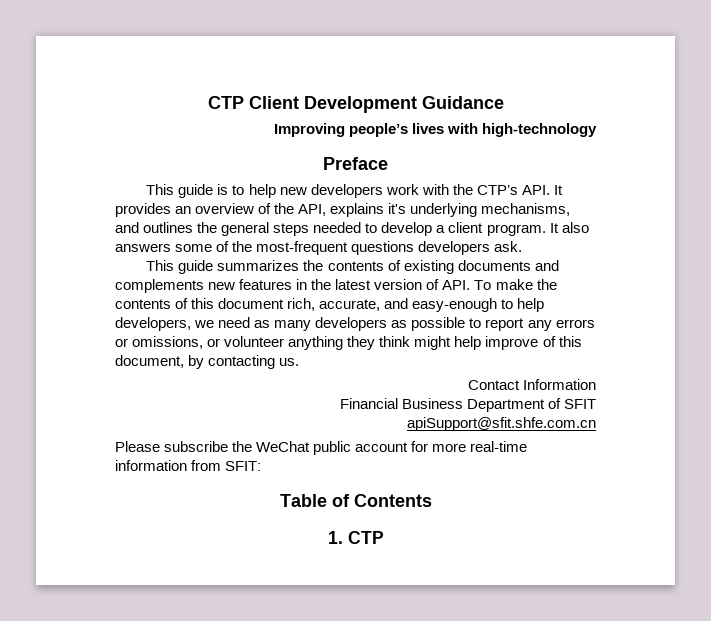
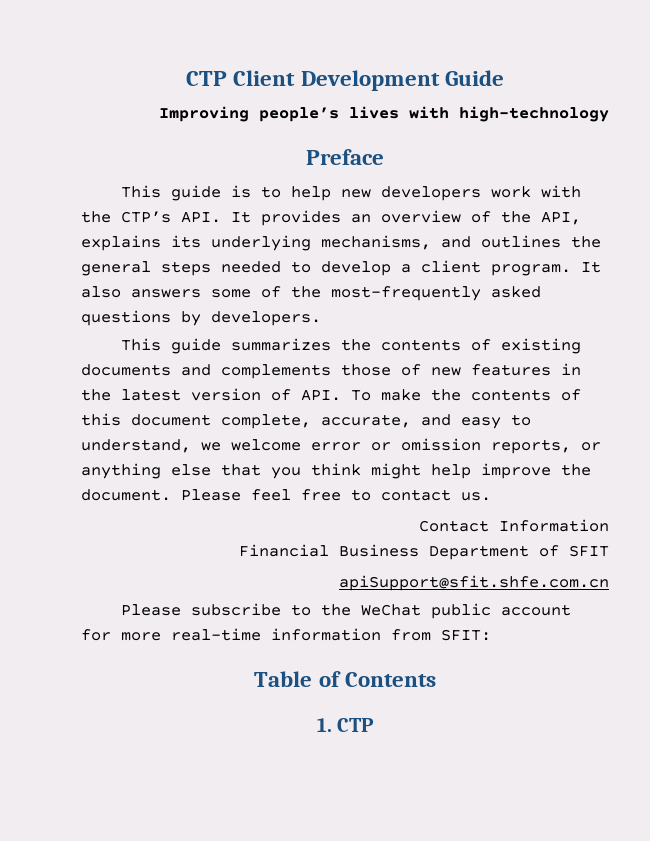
- CTP Client Development Guidance
+ CTP Client Development Guide
- This guide is to help new developers work with the CTP’s API. It provides an overview of the API, explains it's underlying mechanisms, and outlines the general steps needed to develop a client program.
+ This guide is to help new developers work with the CTP’s API. It provides an overview of the API, explains its underlying mechanisms, and outlines the general steps needed to develop a client program.
- It also answers some of the most-frequent questions developers ask.
+ It also answers some of the most-frequently asked questions by developers.
- This guide summarizes the contents of existing documents and complements new features in the latest version of API. To make the contents of this document rich, accurate, and easy-enough to help developers, we need as many developers as possible to report any errors or omissions, or volunteer anything they think might help improve of this document, by contacting us.
+ This guide summarizes the contents of existing documents and complements those of new features in the latest version of API. To make the contents of this document complete, accurate, and easy to understand, we welcome error or omission reports, or anything else that you think might help improve the document. Please feel free to contact us.
- Please subscribe the WeChat public account for more real-time information from SFIT:
+ Please subscribe to the WeChat public account for more real-time information from SFIT:

